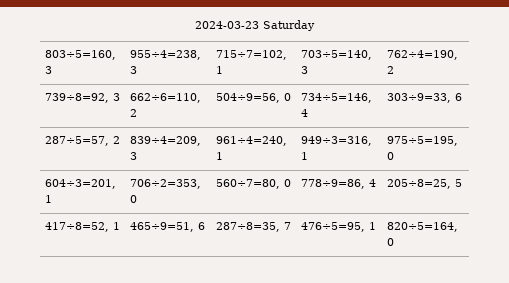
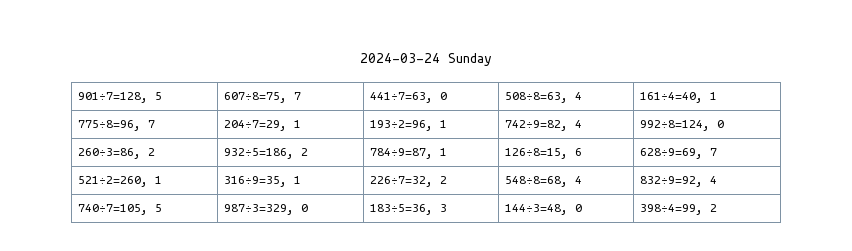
- 2024-03-23 Saturday
- 803÷5=160, 3 | 955÷4=238, 3 | 715÷7=102, 1 | 703÷5=140, 3 | 762÷4=190, 2
- 739÷8=92, 3 | 662÷6=110, 2 | 504÷9=56, 0 | 734÷5=146, 4 | 303÷9=33, 6
- 287÷5=57, 2 | 839÷4=209, 3 | 961÷4=240, 1 | 949÷3=316, 1 | 975÷5=195, 0
- 604÷3=201, 1 | 706÷2=353, 0 | 560÷7=80, 0 | 778÷9=86, 4 | 205÷8=25, 5
- 417÷8=52, 1 | 465÷9=51, 6 | 287÷8=35, 7 | 476÷5=95, 1 | 820÷5=164, 0
+ 2024-03-24 Sunday
+ 901÷7=128, 5 | 607÷8=75, 7 | 441÷7=63, 0 | 508÷8=63, 4 | 161÷4=40, 1
+ 775÷8=96, 7 | 204÷7=29, 1 | 193÷2=96, 1 | 742÷9=82, 4 | 992÷8=124, 0
+ 260÷3=86, 2 | 932÷5=186, 2 | 784÷9=87, 1 | 126÷8=15, 6 | 628÷9=69, 7
+ 521÷2=260, 1 | 316÷9=35, 1 | 226÷7=32, 2 | 548÷8=68, 4 | 832÷9=92, 4
+ 740÷7=105, 5 | 987÷3=329, 0 | 183÷5=36, 3 | 144÷3=48, 0 | 398÷4=99, 2

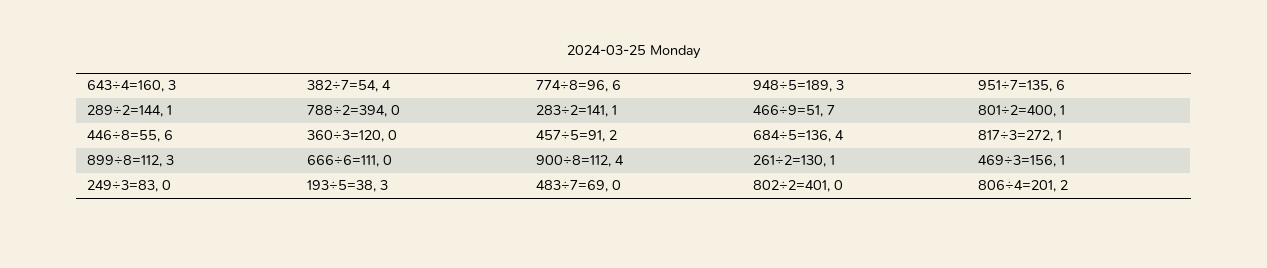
- 2024-03-24 Sunday
- 901÷7=128, 5 | 607÷8=75, 7 | 441÷7=63, 0 | 508÷8=63, 4 | 161÷4=40, 1
- 775÷8=96, 7 | 204÷7=29, 1 | 193÷2=96, 1 | 742÷9=82, 4 | 992÷8=124, 0
- 260÷3=86, 2 | 932÷5=186, 2 | 784÷9=87, 1 | 126÷8=15, 6 | 628÷9=69, 7
- 521÷2=260, 1 | 316÷9=35, 1 | 226÷7=32, 2 | 548÷8=68, 4 | 832÷9=92, 4
- 740÷7=105, 5 | 987÷3=329, 0 | 183÷5=36, 3 | 144÷3=48, 0 | 398÷4=99, 2
+ 2024-03-25 Monday
+ 643÷4=160, 3 | 382÷7=54, 4 | 774÷8=96, 6 | 948÷5=189, 3 | 951÷7=135, 6
+ 289÷2=144, 1 | 788÷2=394, 0 | 283÷2=141, 1 | 466÷9=51, 7 | 801÷2=400, 1
+ 446÷8=55, 6 | 360÷3=120, 0 | 457÷5=91, 2 | 684÷5=136, 4 | 817÷3=272, 1
+ 899÷8=112, 3 | 666÷6=111, 0 | 900÷8=112, 4 | 261÷2=130, 1 | 469÷3=156, 1
+ 249÷3=83, 0 | 193÷5=38, 3 | 483÷7=69, 0 | 802÷2=401, 0 | 806÷4=201, 2

